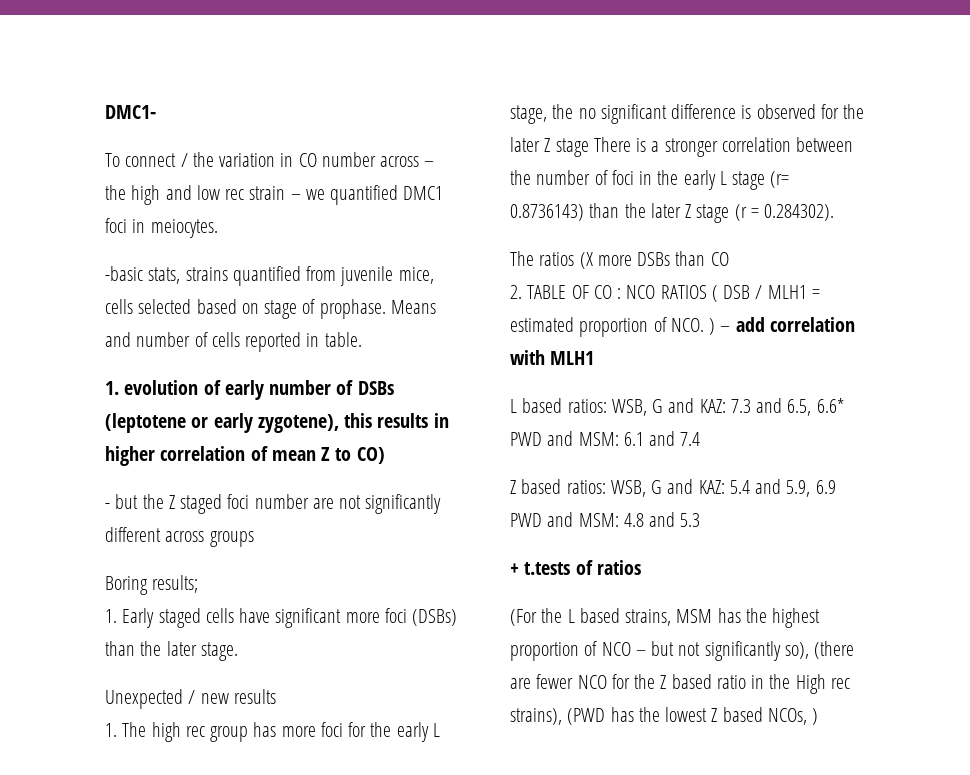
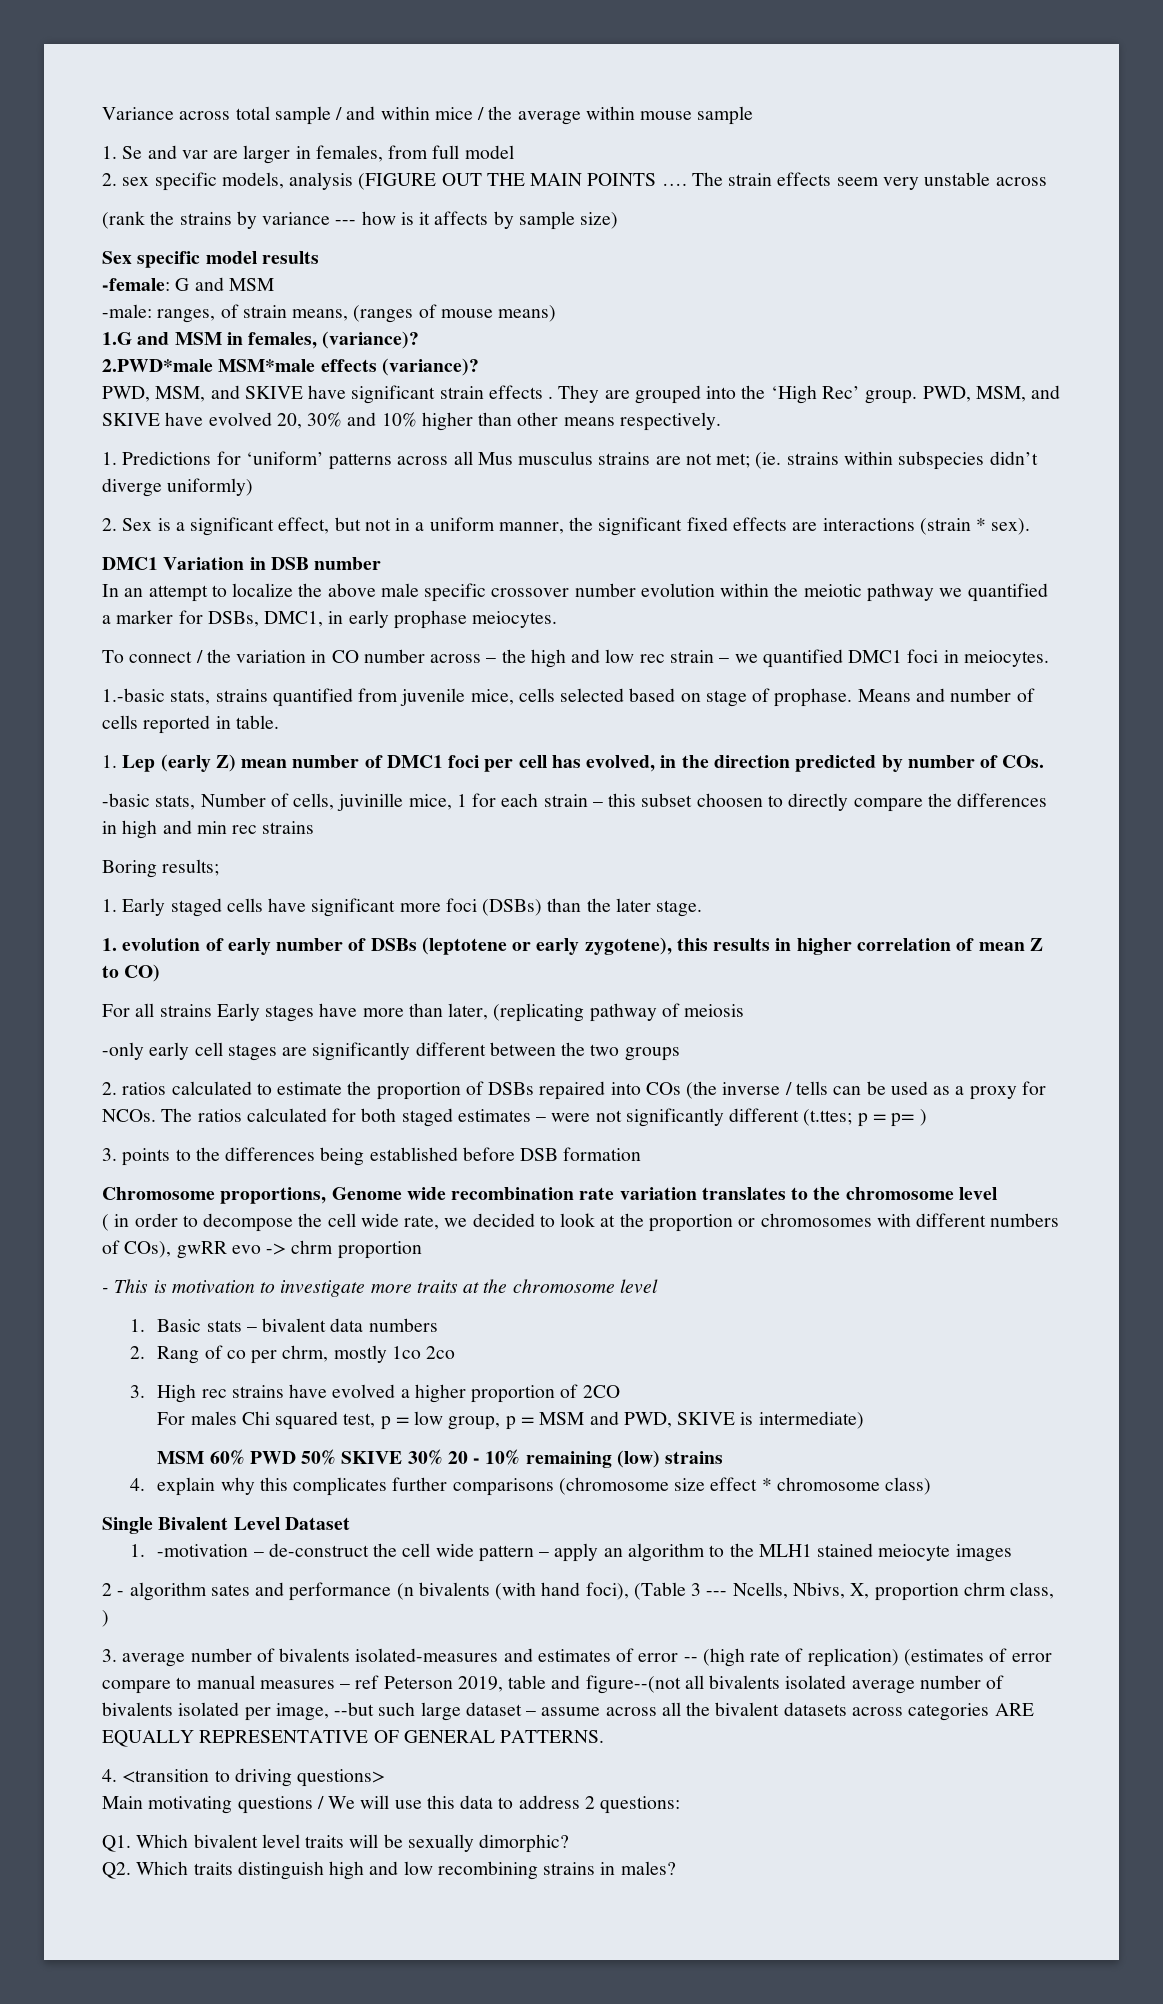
- DMC1-
+ Variance across total sample / and within mice / the average within mouse sample
+ 1. Se and var are larger in females, from full model
+ 2. sex specific models, analysis (FIGURE OUT THE MAIN POINTS …. The strain effects seem very unstable across
+ (rank the strains by variance --- how is it affects by sample size)
+ Sex specific model results
+ -female: G and MSM
+ -male: ranges, of strain means, (ranges of mouse means)
+ 1.G and MSM in females, (variance)?
+ 2.PWD*male MSM*male effects (variance)?
+ PWD, MSM, and SKIVE have significant strain effects . They are grouped into the ‘High Rec’ group. PWD, MSM, and SKIVE have evolved 20, 30% and 10% higher than other means respectively.
+ 1. Predictions for ‘uniform’ patterns across all Mus musculus strains are not met; (ie. strains within subspecies didn’t diverge uniformly)
+ 2. Sex is a significant effect, but not in a uniform manner, the significant fixed effects are interactions (strain * sex).
+ DMC1 Variation in DSB number
+ In an attempt to localize the above male specific crossover number evolution within the meiotic pathway we quantified a marker for DSBs, DMC1, in early prophase meiocytes.
- -basic stats, strains quantified from juvenile mice, cells selected based on stage of prophase.
+ 1.-basic stats, strains quantified from juvenile mice, cells selected based on stage of prophase.
+ 1. Lep (early Z) mean number of DMC1 foci per cell has evolved, in the direction predicted by number of COs.
+ -basic stats, Number of cells, juvinille mice, 1 for each strain – this subset choosen to directly compare the differences in high and min rec strains
+ Boring results;
+ 1. Early staged cells have significant more foci (DSBs) than the later stage.
- - but the Z staged foci number are not significantly different across groups
- Boring results;
- 1. Early staged cells have significant more foci (DSBs) than the later stage.
- Unexpected / new results
- 1. The high rec group has more foci for the early L stage, the no significant difference is observed for the later Z stage There is a stronger correlation between the number of foci in the early L stage (r= 0.8736143) than the later Z stage (r = 0.284302).
- The ratios (X more DSBs than CO
- 2. TABLE OF CO : NCO RATIOS ( DSB / MLH1 = estimated proportion of NCO. ) – add correlation with MLH1
- L based ratios: WSB, G and KAZ: 7.3 and 6.5, 6.6* PWD and MSM: 6.1 and 7.4
- Z based ratios: WSB, G and KAZ: 5.4 and 5.9, 6.9 PWD and MSM: 4.8 and 5.3
- + t.tests of ratios
- (For the L based strains, MSM has the highest proportion of NCO – but not significantly so), (there are fewer NCO for the Z based ratio in the High rec strains), (PWD has the lowest Z based NCOs, )
+ For all strains Early stages have more than later, (replicating pathway of meiosis
+ -only early cell stages are significantly different between the two groups
+ 2. ratios calculated to estimate the proportion of DSBs repaired into COs (the inverse / tells can be used as a proxy for NCOs. The ratios calculated for both staged estimates – were not significantly different (t.ttes; p = p= )
+ 3. points to the differences being established before DSB formation
+ Chromosome proportions, Genome wide recombination rate variation translates to the chromosome level
+ ( in order to decompose the cell wide rate, we decided to look at the proportion or chromosomes with different numbers of COs), gwRR evo -> chrm proportion
+ - This is motivation to investigate more traits at the chromosome level
+ 1. Basic stats – bivalent data numbers
+ 2. Rang of co per chrm, mostly 1co 2co
+ 3. High rec strains have evolved a higher proportion of 2CO
+ For males Chi squared test, p = low group, p = MSM and PWD, SKIVE is intermediate)
+ MSM 60% PWD 50% SKIVE 30% 20 - 10% remaining (low) strains
+ 4. explain why this complicates further comparisons (chromosome size effect * chromosome class)
+ Single Bivalent Level Dataset
+ 1. -motivation – de-construct the cell wide pattern – apply an algorithm to the MLH1 stained meiocyte images
+ 2 - algorithm sates and performance (n bivalents (with hand foci), (Table 3 --- Ncells, Nbivs, X, proportion chrm class, )
+ 3. average number of bivalents isolated-measures and estimates of error -- (high rate of replication) (estimates of error compare to manual measures – ref Peterson 2019, table and figure--(not all bivalents isolated average number of bivalents isolated per image, --but such large dataset – assume across all the bivalent datasets across categories ARE EQUALLY REPRESENTATIVE OF GENERAL PATTERNS.
+ 4. <transition to driving questions>
+ Main motivating questions / We will use this data to address 2 questions:
+ Q1. Which bivalent level traits will be sexually dimorphic?
+ Q2. Which traits distinguish high and low recombining strains in males?

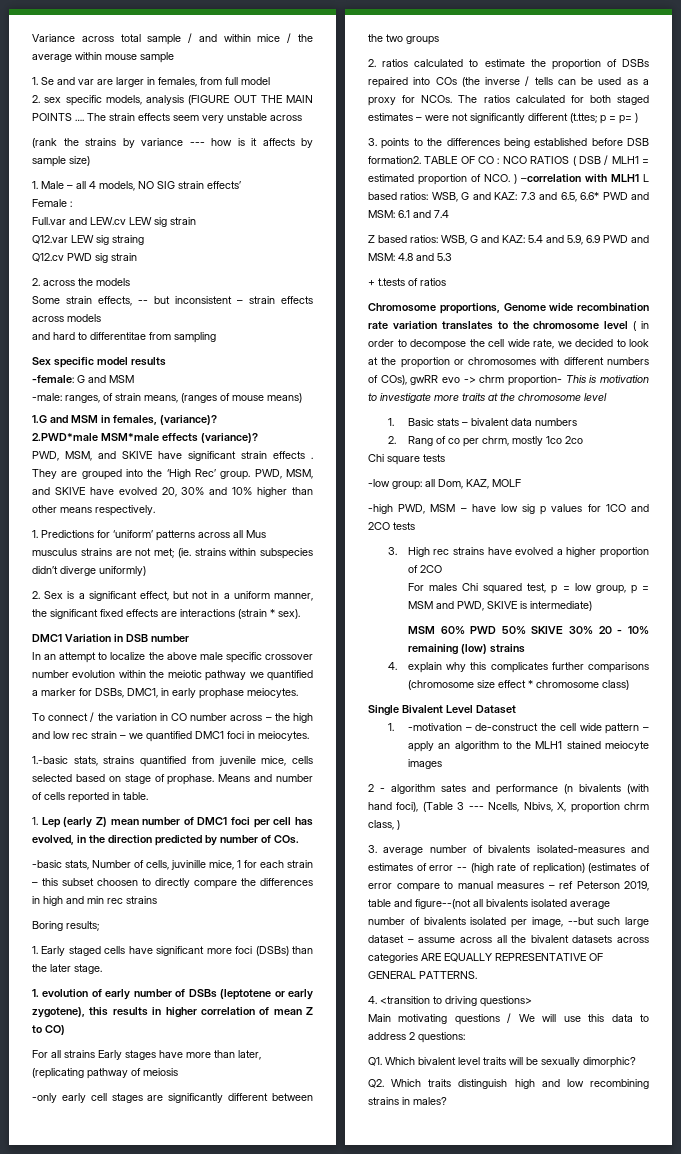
+ 1. Male – all 4 models, NO SIG strain effects’
+ Female :
+ Full.var and LEW.cv LEW sig strain
+ Q12.var LEW sig straing
+ Q12.cv PWD sig strain
+ 2. across the models
+ Some strain effects, -- but inconsistent – strain effects across models
+ and hard to differentitae from sampling
- 3. points to the differences being established before DSB formation
+ 3. points to the differences being established before DSB formation2. TABLE OF CO : NCO RATIOS ( DSB / MLH1 = estimated proportion of NCO. ) –correlation with MLH1 L based ratios: WSB, G and KAZ: 7.3 and 6.5, 6.6* PWD and MSM: 6.1 and 7.4
+ Z based ratios: WSB, G and KAZ: 5.4 and 5.9, 6.9 PWD and MSM: 4.8 and 5.3
+ + t.tests of ratios
- Chromosome proportions, Genome wide recombination rate variation translates to the chromosome level
- ( in order to decompose the cell wide rate, we decided to look at the proportion or chromosomes with different numbers of COs), gwRR evo -> chrm proportion
- - This is motivation to investigate more traits at the chromosome level
+ Chromosome proportions, Genome wide recombination rate variation translates to the chromosome level ( in order to decompose the cell wide rate, we decided to look at the proportion or chromosomes with different numbers of COs), gwRR evo -> chrm proportion- This is motivation to investigate more traits at the chromosome level
+ Chi square tests
+ -low group: all Dom, KAZ, MOLF
+ -high PWD, MSM – have low sig p values for 1CO and 2CO tests

